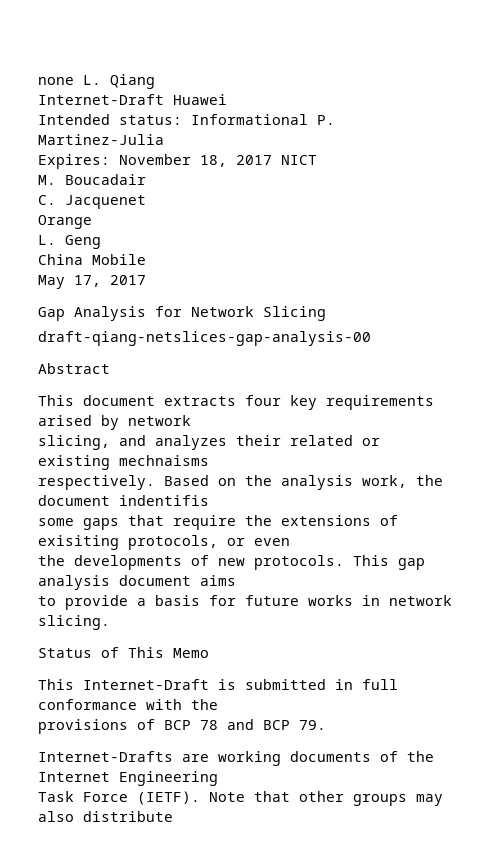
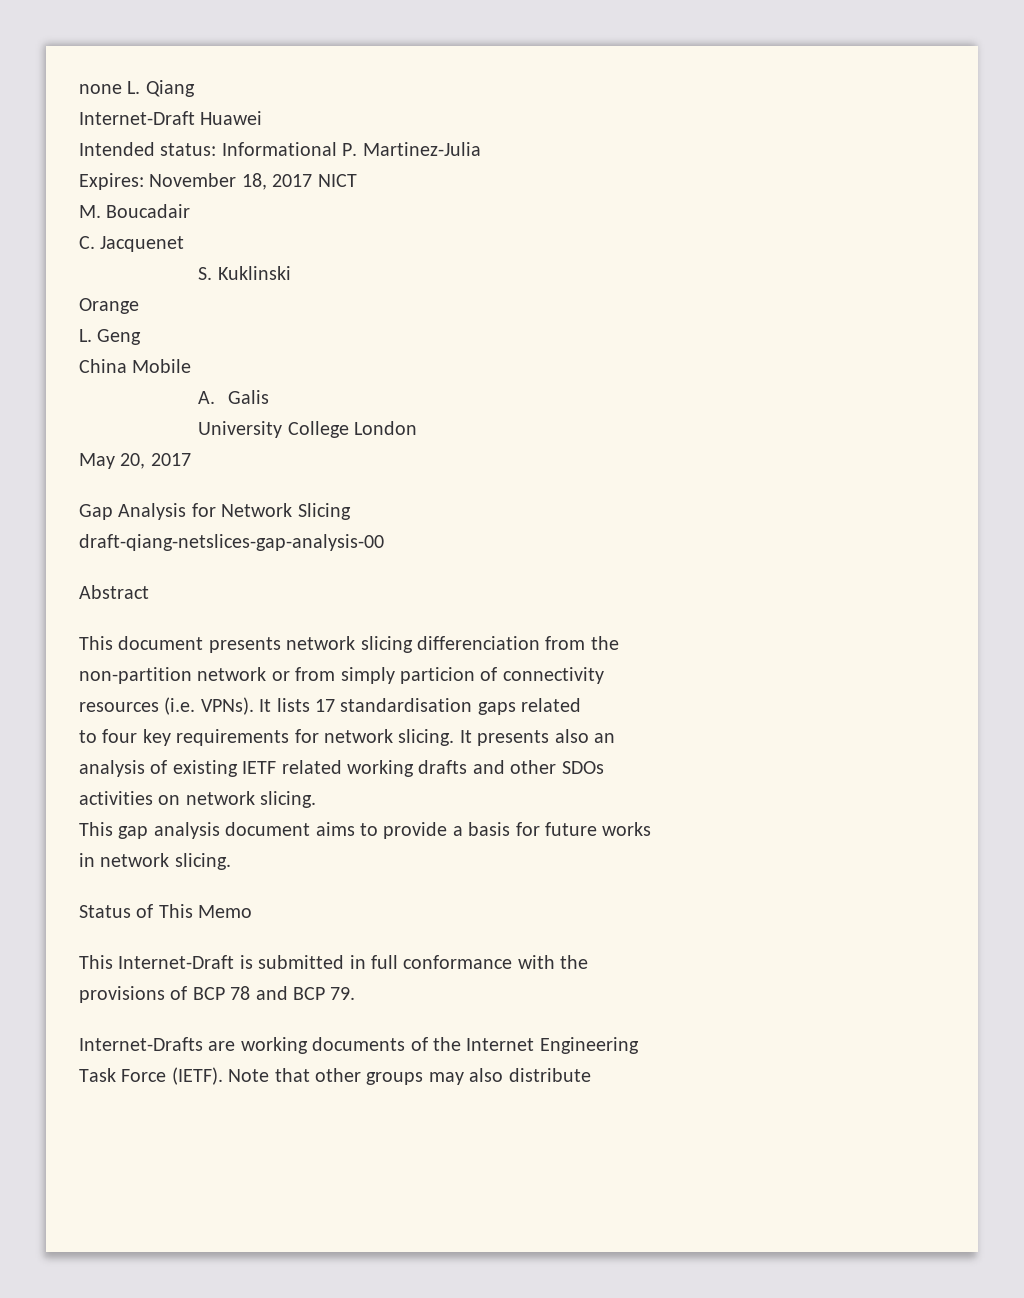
+ S. Kuklinski
+ A. Galis
+ University College London
- May 17, 2017
+ May 20, 2017
- This document extracts four key requirements arised by network
- slicing, and analyzes their related or existing mechnaisms
- respectively. Based on the analysis work, the document indentifis
- some gaps that require the extensions of exisiting protocols, or even
- the developments of new protocols. This gap analysis document aims
- to provide a basis for future works in network slicing.
+ This document presents network slicing differenciation from the
+ non-partition network or from simply particion of connectivity
+ resources (i.e. VPNs). It lists 17 standardisation gaps related
+ to four key requirements for network slicing. It presents also an
+ analysis of existing IETF related working drafts and other SDOs
+ activities on network slicing.
+ This gap analysis document aims to provide a basis for future works
+ in network slicing.

